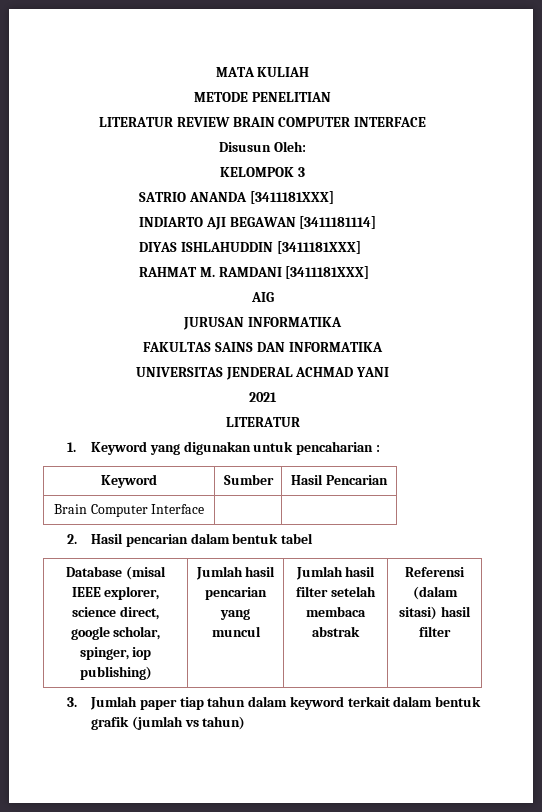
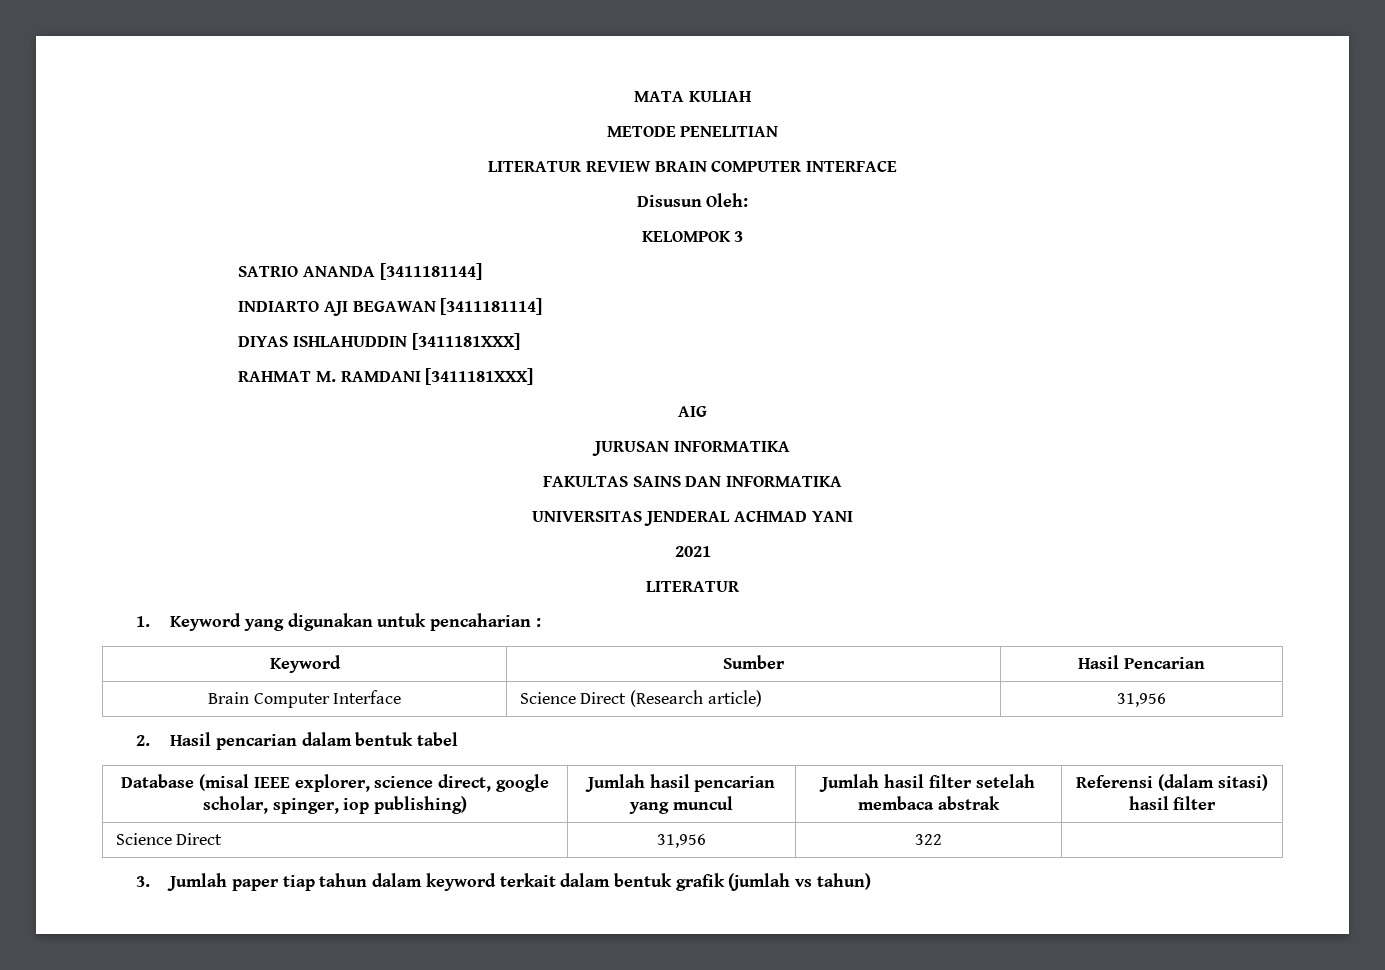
- SATRIO ANANDA [3411181XXX]
+ SATRIO ANANDA [3411181144]
- Brain Computer Interface | |
+ Brain Computer Interface | Science Direct (Research article) | 31,956
+ Science Direct | 31,956 | 322 |

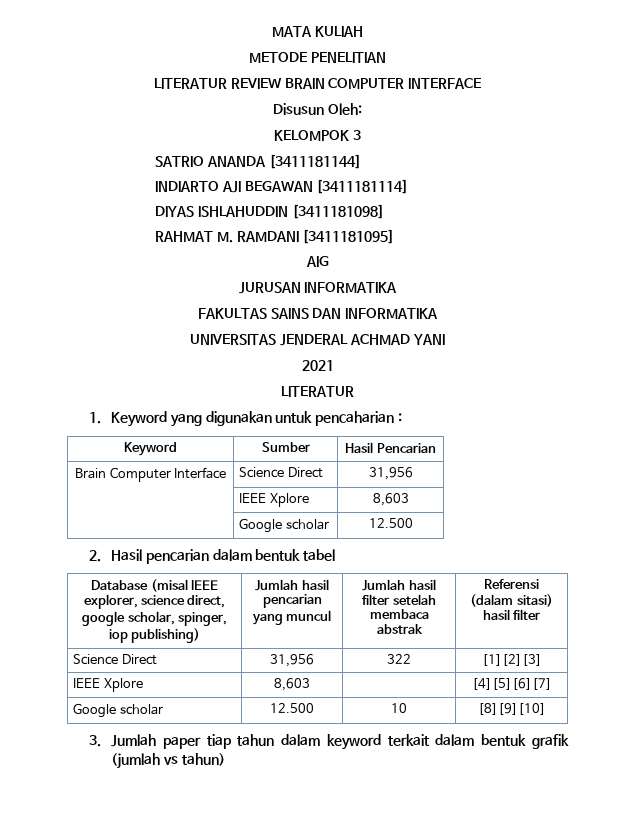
- DIYAS ISHLAHUDDIN [3411181XXX]
+ DIYAS ISHLAHUDDIN [3411181098]
- RAHMAT M. RAMDANI [3411181XXX]
+ RAHMAT M. RAMDANI [3411181095]
- Brain Computer Interface | Science Direct (Research article) | 31,956
+ Brain Computer Interface | Science Direct | 31,956
+ | IEEE Xplore | 8,603
+ | Google scholar | 12.500
- Science Direct | 31,956 | 322 |
+ Science Direct | 31,956 | 322 | [1][2][3]
+ IEEE Xplore | 8,603 | | [4][5][6][7]
+ Google scholar | 12.500 | 10 | [8][9][10]

